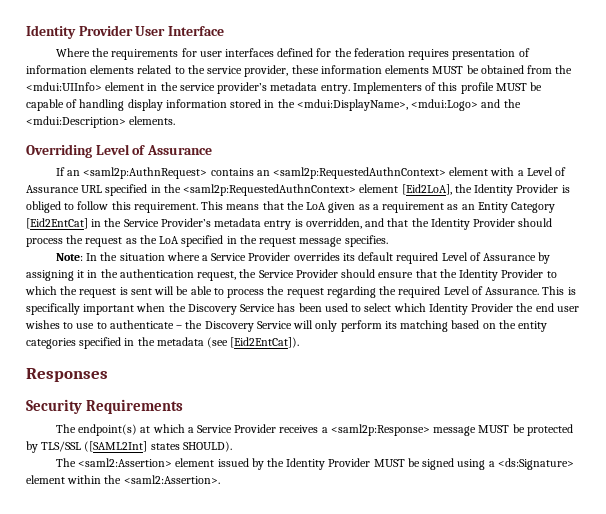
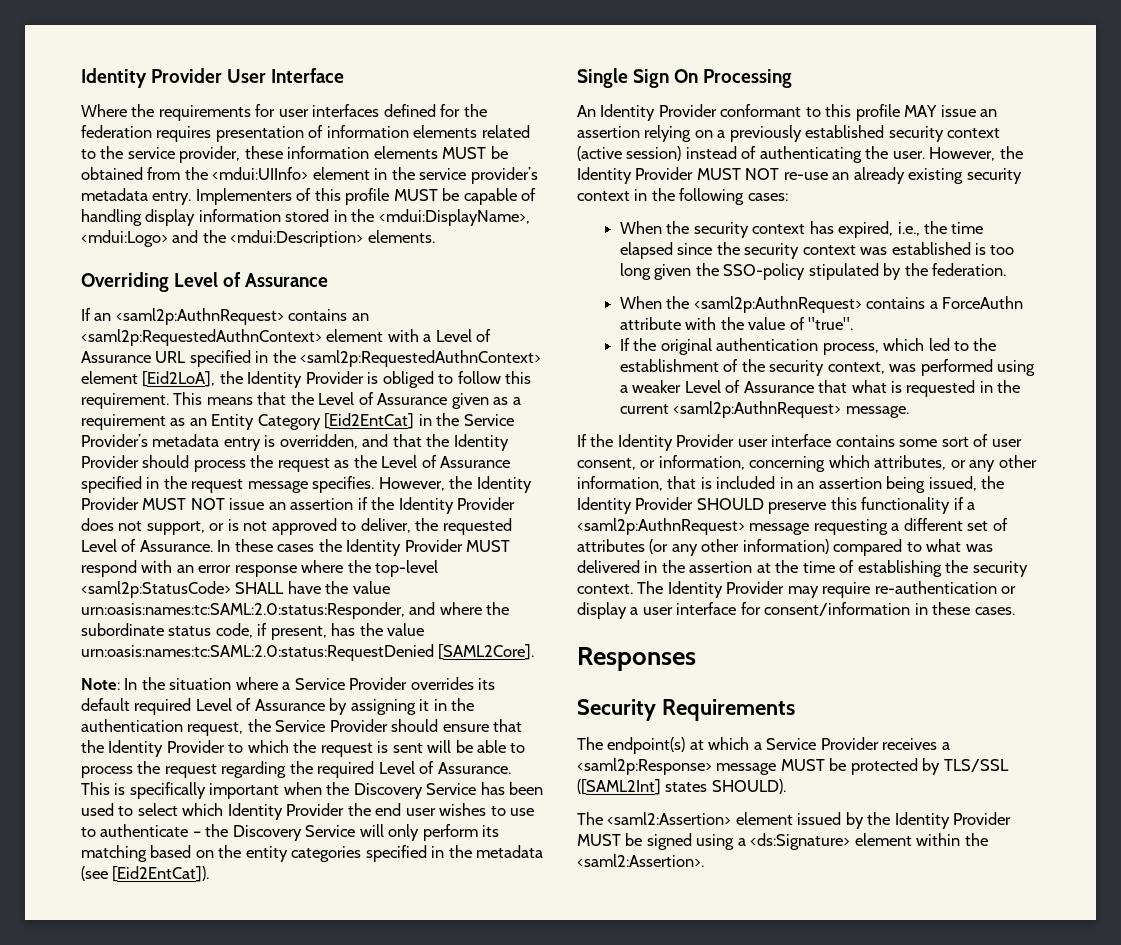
- This means that the LoA given as a requirement as an Entity Category [Eid2EntCat] in the Service Provider’s metadata entry is overridden, and that the Identity Provider should process the request as the LoA specified in the request message specifies.
+ This means that the Level of Assurance given as a requirement as an Entity Category [Eid2EntCat] in the Service Provider’s metadata entry is overridden, and that the Identity Provider should process the request as the Level of Assurance specified in the request message specifies. However, the Identity Provider MUST NOT issue an assertion if the Identity Provider does not support, or is not approved to deliver, the requested Level of Assurance. In these cases the Identity Provider MUST respond with an error response where the top-level <saml2p:StatusCode> SHALL have the value urn:oasis:names:tc:SAML:2.0:status:Responder, and where the subordinate status code, if present, has the value urn:oasis:names:tc:SAML:2.0:status:RequestDenied [SAML2Core].
+ Single Sign On Processing
+ An Identity Provider conformant to this profile MAY issue an assertion relying on a previously established security context (active session) instead of authenticating the user. However, the Identity Provider MUST NOT re-use an already existing security context in the following cases:
+ When the security context has expired, i.e., the time elapsed since the security context was established is too long given the SSO-policy stipulated by the federation.
+ When the <saml2p:AuthnRequest> contains a ForceAuthn attribute with the value of "true".
+ If the original authentication process, which led to the establishment of the security context, was performed using a weaker Level of Assurance that what is requested in the current <saml2p:AuthnRequest> message.
+ If the Identity Provider user interface contains some sort of user consent, or information, concerning which attributes, or any other information, that is included in an assertion being issued, the Identity Provider SHOULD preserve this functionality if a <saml2p:AuthnRequest> message requesting a different set of attributes (or any other information) compared to what was delivered in the assertion at the time of establishing the security context. The Identity Provider may require re-authentication or display a user interface for consent/information in these cases.

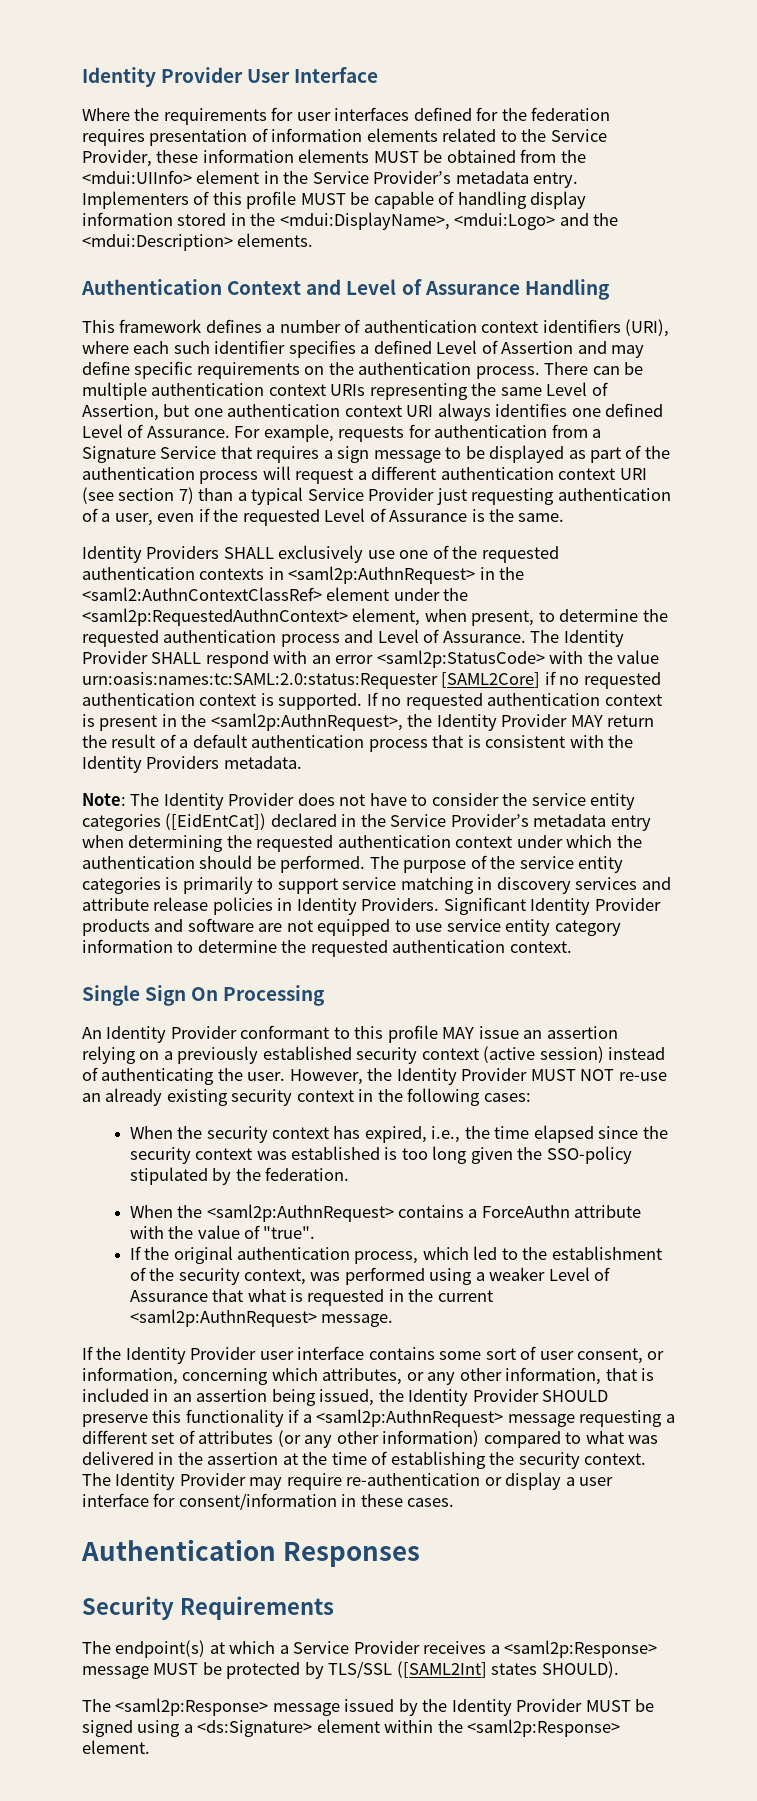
- Where the requirements for user interfaces defined for the federation requires presentation of information elements related to the service provider, these information elements MUST be obtained from the <mdui:UIInfo> element in the service provider’s metadata entry.
+ Where the requirements for user interfaces defined for the federation requires presentation of information elements related to the Service Provider, these information elements MUST be obtained from the <mdui:UIInfo> element in the Service Provider’s metadata entry.
- Overriding Level of Assurance
- If an <saml2p:AuthnRequest> contains an <saml2p:RequestedAuthnContext> element with a Level of Assurance URL specified in the <saml2p:RequestedAuthnContext> element [Eid2LoA], the Identity Provider is obliged to follow this requirement. This means that the Level of Assurance given as a requirement as an Entity Category [Eid2EntCat] in the Service Provider’s metadata entry is overridden, and that the Identity Provider should process the request as the Level of Assurance specified in the request message specifies. However, the Identity Provider MUST NOT issue an assertion if the Identity Provider does not support, or is not approved to deliver, the requested Level of Assurance. In these cases the Identity Provider MUST respond with an error response where the top-level <saml2p:StatusCode> SHALL have the value urn:oasis:names:tc:SAML:2.0:status:Responder, and where the subordinate status code, if present, has the value urn:oasis:names:tc:SAML:2.0:status:RequestDenied [SAML2Core].
- Note: In the situation where a Service Provider overrides its default required Level of Assurance by assigning it in the authentication request, the Service Provider should ensure that the Identity Provider to which the request is sent will be able to process the request regarding the required Level of Assurance. This is specifically important when the Discovery Service has been used to select which Identity Provider the end user wishes to use to authenticate – the Discovery Service will only perform its matching based on the entity categories specified in the metadata (see [Eid2EntCat]).
+ Authentication Context and Level of Assurance Handling
+ This framework defines a number of authentication context identifiers (URI), where each such identifier specifies a defined Level of Assertion and may define specific requirements on the authentication process. There can be multiple authentication context URIs representing the same Level of Assertion, but one authentication context URI always identifies one defined Level of Assurance. For example, requests for authentication from a Signature Service that requires a sign message to be displayed as part of the authentication process will request a different authentication context URI (see section 7) than a typical Service Provider just requesting authentication of a user, even if the requested Level of Assurance is the same.
+ Identity Providers SHALL exclusively use one of the requested authentication contexts in <saml2p:AuthnRequest> in the <saml2:AuthnContextClassRef> element under the <saml2p:RequestedAuthnContext> element, when present, to determine the requested authentication process and Level of Assurance. The Identity Provider SHALL respond with an error <saml2p:StatusCode> with the value urn:oasis:names:tc:SAML:2.0:status:Requester [SAML2Core] if no requested authentication context is supported. If no requested authentication context is present in the <saml2p:AuthnRequest>, the Identity Provider MAY return the result of a default authentication process that is consistent with the Identity Providers metadata.
+ Note: The Identity Provider does not have to consider the service entity categories ([EidEntCat]) declared in the Service Provider’s metadata entry when determining the requested authentication context under which the authentication should be performed. The purpose of the service entity categories is primarily to support service matching in discovery services and attribute release policies in Identity Providers. Significant Identity Provider products and software are not equipped to use service entity category information to determine the requested authentication context.
- Responses
+ Authentication Responses
- The <saml2:Assertion> element issued by the Identity Provider MUST be signed using a <ds:Signature> element within the <saml2:Assertion>.
+ The <saml2p:Response> message issued by the Identity Provider MUST be signed using a <ds:Signature> element within the <saml2p:Response> element.

